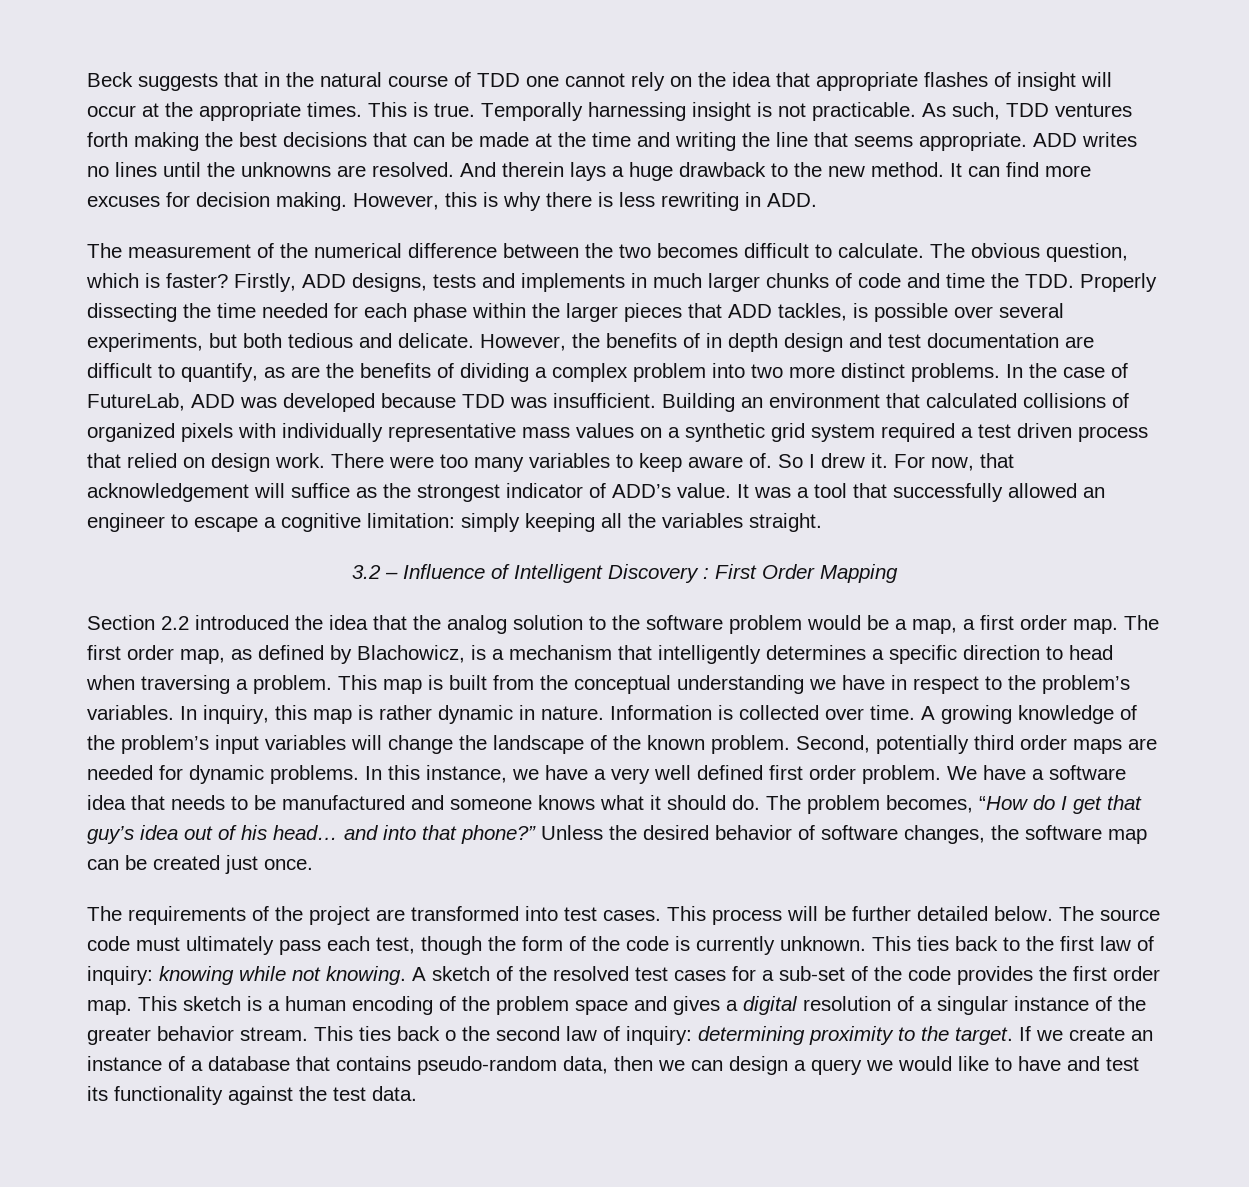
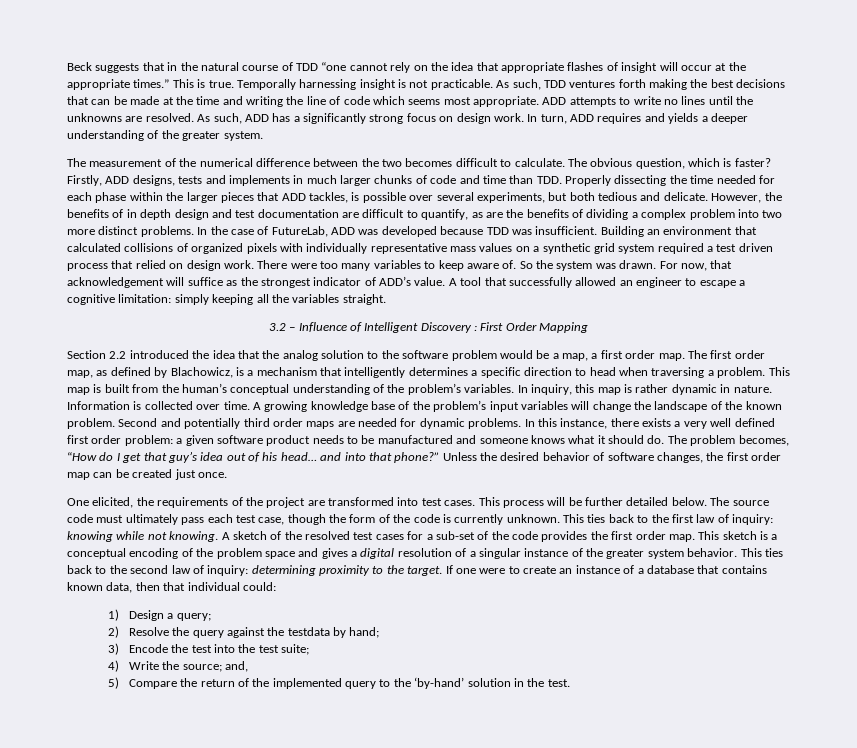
- Beck suggests that in the natural course of TDD one cannot rely on the idea that appropriate flashes of insight will occur at the appropriate times.
+ Beck suggests that in the natural course of TDD “one cannot rely on the idea that appropriate flashes of insight will occur at the appropriate times.”
- As such, TDD ventures forth making the best decisions that can be made at the time and writing the line that seems appropriate. ADD writes no lines until the unknowns are resolved.
+ As such, TDD ventures forth making the best decisions that can be made at the time and writing the line of code which seems most appropriate. ADD attempts to write no lines until the unknowns are resolved.
- And therein lays a huge drawback to the new method. It can find more excuses for decision making. However, this is why there is less rewriting in ADD.
+ As such, ADD has a significantly strong focus on design work. In turn, ADD requires and yields a deeper understanding of the greater system.
- Firstly, ADD designs, tests and implements in much larger chunks of code and time the TDD. Properly dissecting the time needed for each phase within the larger pieces that ADD tackles, is possible over several experiments, but both tedious and delicate.
+ Firstly, ADD designs, tests and implements in much larger chunks of code and time than TDD. Properly dissecting the time needed for each phase within the larger pieces that ADD tackles, is possible over several experiments, but both tedious and delicate.
- So I drew it.
+ So the system was drawn.
- It was a tool that successfully allowed an engineer to escape a cognitive limitation: simply keeping all the variables straight.
+ A tool that successfully allowed an engineer to escape a cognitive limitation: simply keeping all the variables straight.
- This map is built from the conceptual understanding we have in respect to the problem’s variables.
+ This map is built from the human’s conceptual understanding of the problem’s variables.
- A growing knowledge of the problem’s input variables will change the landscape of the known problem.
+ A growing knowledge base of the problem’s input variables will change the landscape of the known problem.
- Second, potentially third order maps are needed for dynamic problems.
+ Second and potentially third order maps are needed for dynamic problems.
- In this instance, we have a very well defined first order problem. We have a software idea that needs to be manufactured and someone knows what it should do.
+ In this instance, there exists a very well defined first order problem: a given software product needs to be manufactured and someone knows what it should do.
- Unless the desired behavior of software changes, the software map can be created just once.
+ Unless the desired behavior of software changes, the first order map can be created just once.
- The requirements of the project are transformed into test cases.
+ One elicited, the requirements of the project are transformed into test cases.
- The source code must ultimately pass each test, though the form of the code is currently unknown.
+ The source code must ultimately pass each test case, though the form of the code is currently unknown.
- This sketch is a human encoding of the problem space and gives a digital resolution of a singular instance of the greater behavior stream. This ties back o the second law of inquiry: determining proximity to the target.
+ This sketch is a conceptual encoding of the problem space and gives a digital resolution of a singular instance of the greater system behavior. This ties back to the second law of inquiry: determining proximity to the target.
- If we create an instance of a database that contains pseudo-random data, then we can design a query we would like to have and test its functionality against the test data.
+ If one were to create an instance of a database that contains known data, then that individual could:
+ 1) Design a query;
+ 2) Resolve the query against the testdata by hand;
+ 3) Encode the test into the test suite;
+ 4) Write the source; and,
+ 5) Compare the return of the implemented query to the ‘by-hand’ solution in the test.

